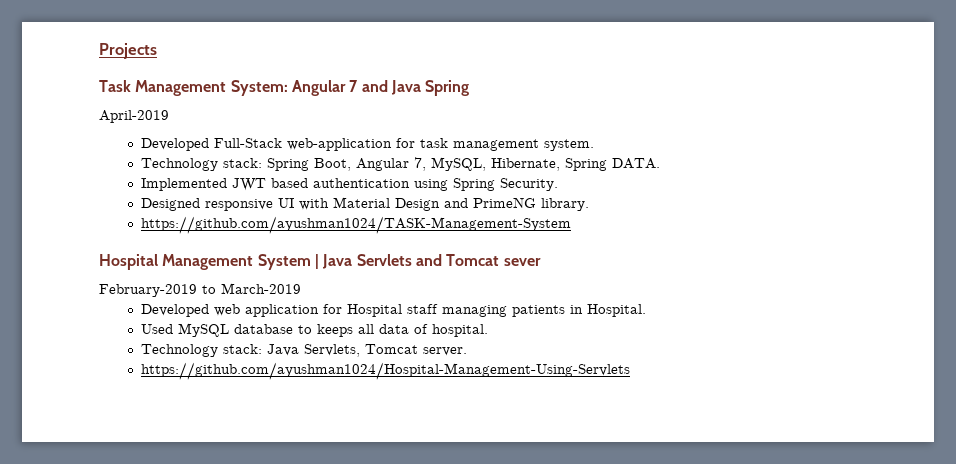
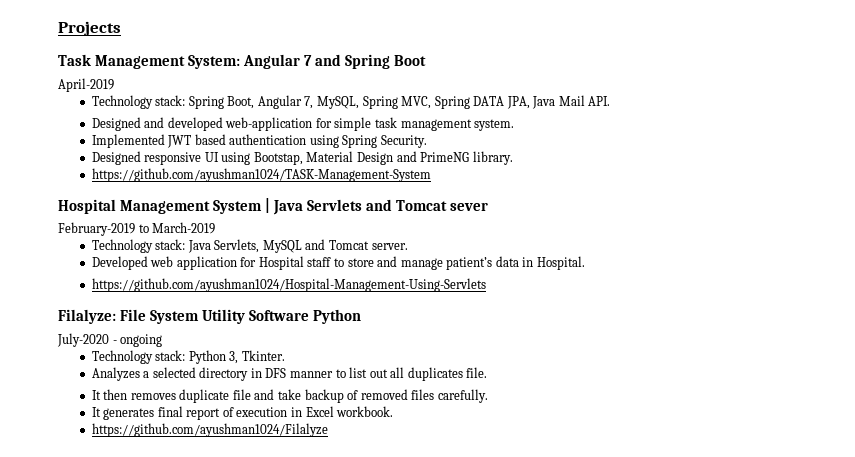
- Task Management System: Angular 7 and Java Spring
+ Task Management System: Angular 7 and Spring Boot
- Developed Full-Stack web-application for task management system.
- Technology stack: Spring Boot, Angular 7, MySQL, Hibernate, Spring DATA.
+ Technology stack: Spring Boot, Angular 7, MySQL, Spring MVC, Spring DATA JPA, Java Mail API.
+ Designed and developed web-application for simple task management system.
- Designed responsive UI with Material Design and PrimeNG library.
+ Designed responsive UI using Bootstap, Material Design and PrimeNG library.
+ Technology stack: Java Servlets, MySQL and Tomcat server.
- Developed web application for Hospital staff managing patients in Hospital.
- Used MySQL database to keeps all data of hospital.
- Technology stack: Java Servlets, Tomcat server.
+ Developed web application for Hospital staff to store and manage patient’s data in Hospital.
  https://github.com/ayushman1024/Hospital-Management-Using-Servlets
+ Filalyze: File System Utility Software Python
+ July-2020 - ongoing
+ Technology stack: Python 3, Tkinter.
+ Analyzes a selected directory in DFS manner to list out all duplicates file.
+ It then removes duplicate file and take backup of removed files carefully.
+ It generates final report of execution in Excel workbook.
+ https://github.com/ayushman1024/Filalyze

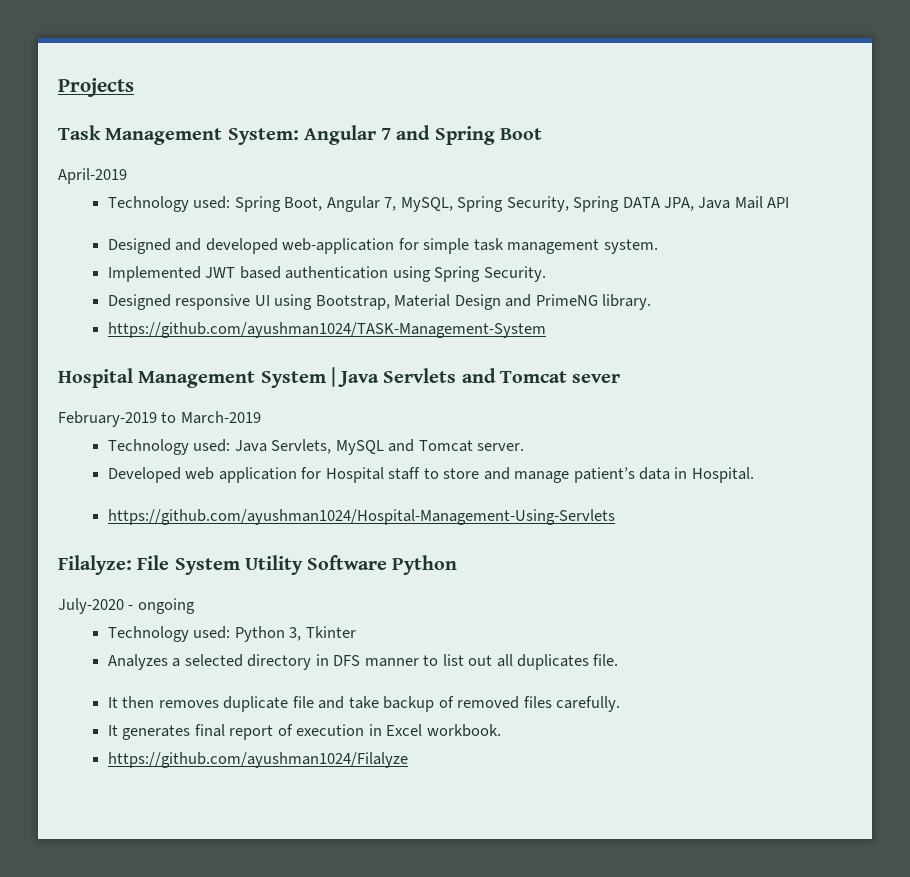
- Technology stack: Spring Boot, Angular 7, MySQL, Spring MVC, Spring DATA JPA, Java Mail API.
+ Technology used: Spring Boot, Angular 7, MySQL, Spring Security, Spring DATA JPA, Java Mail API
- Designed responsive UI using Bootstap, Material Design and PrimeNG library.
+ Designed responsive UI using Bootstrap, Material Design and PrimeNG library.
- Technology stack: Java Servlets, MySQL and Tomcat server.
+ Technology used: Java Servlets, MySQL and Tomcat server.
- Technology stack: Python 3, Tkinter.
+ Technology used: Python 3, Tkinter

